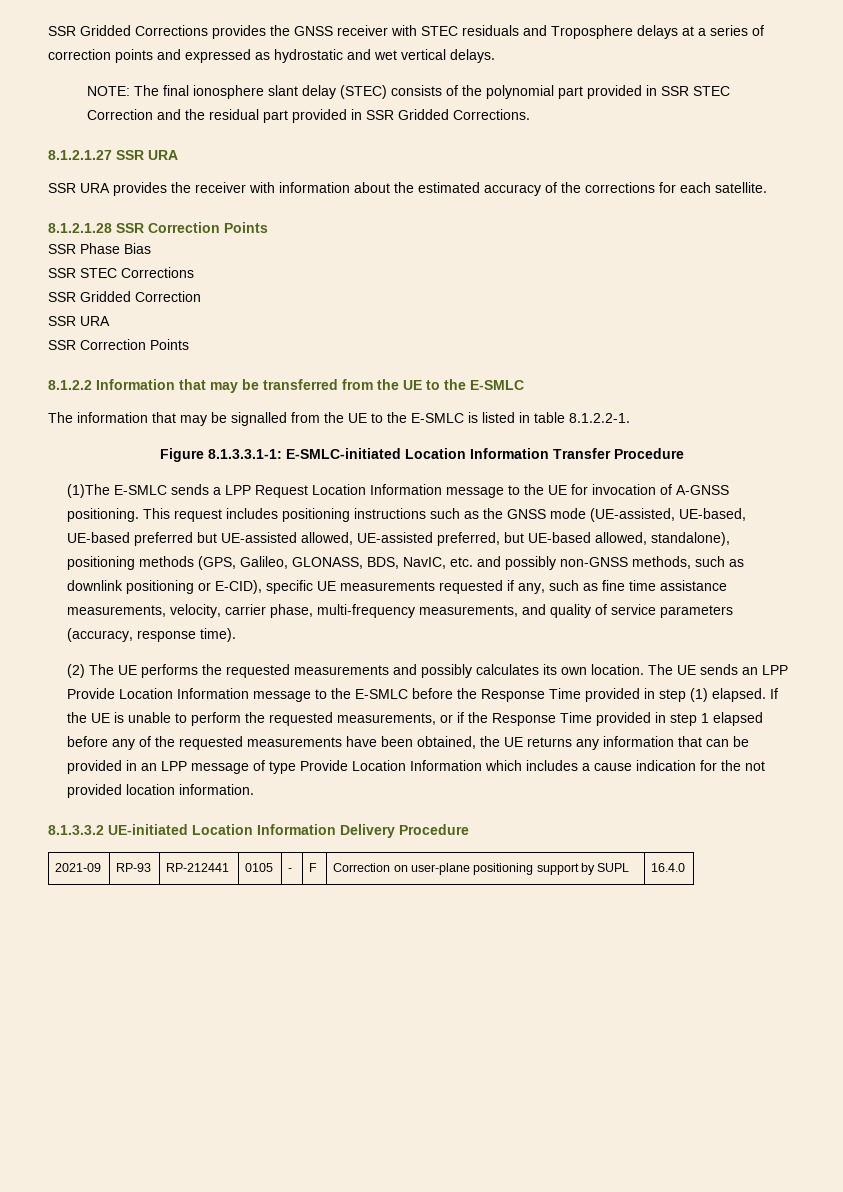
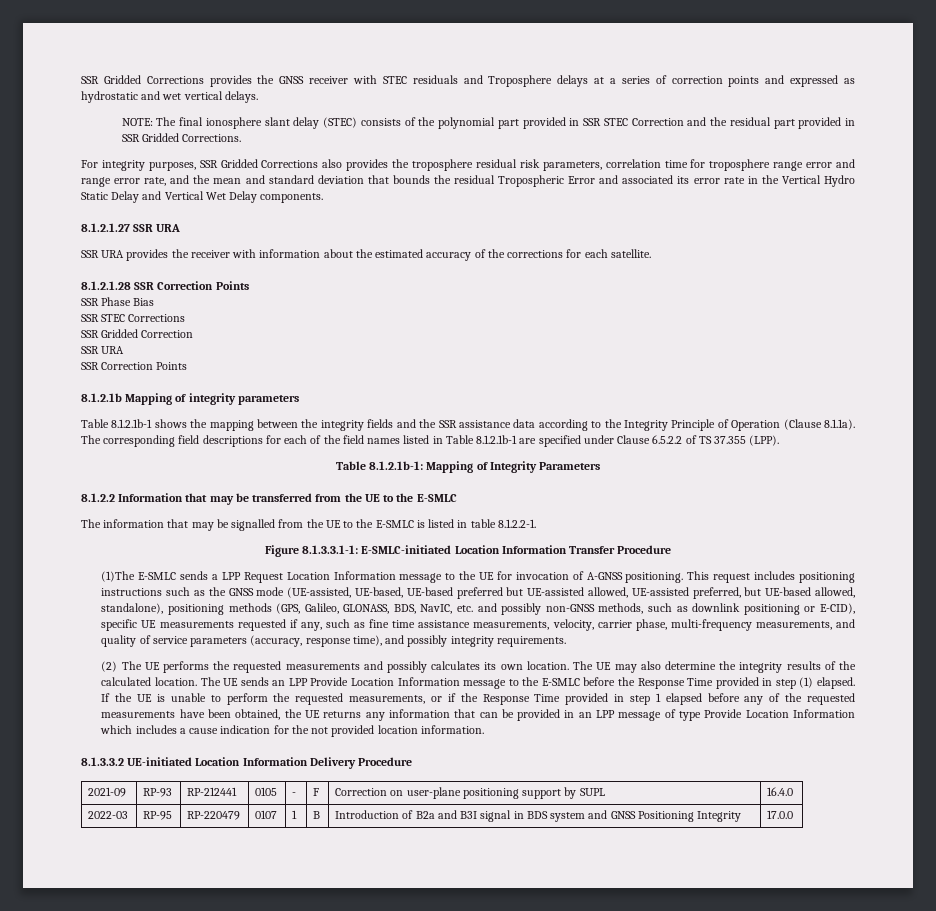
+ For integrity purposes, SSR Gridded Corrections also provides the troposphere residual risk parameters, correlation time for troposphere range error and range error rate, and the mean and standard deviation that bounds the residual Tropospheric Error and associated its error rate in the Vertical Hydro Static Delay and Vertical Wet Delay components.
+ 8.1.2.1b Mapping of integrity parameters
+ Table 8.1.2.1b-1 shows the mapping between the integrity fields and the SSR assistance data according to the Integrity Principle of Operation (Clause 8.1.1a). The corresponding field descriptions for each of the field names listed in Table 8.1.2.1b-1 are specified under Clause 6.5.2.2 of TS 37.355 (LPP).
+ Table 8.1.2.1b-1: Mapping of Integrity Parameters
- This request includes positioning instructions such as the GNSS mode (UE-assisted, UE-based, UE-based preferred but UE-assisted allowed, UE-assisted preferred, but UE-based allowed, standalone), positioning methods (GPS, Galileo, GLONASS, BDS, NavIC, etc. and possibly non-GNSS methods, such as downlink positioning or E-CID), specific UE measurements requested if any, such as fine time assistance measurements, velocity, carrier phase, multi-frequency measurements, and quality of service parameters (accuracy, response time).
+ This request includes positioning instructions such as the GNSS mode (UE-assisted, UE-based, UE-based preferred but UE-assisted allowed, UE-assisted preferred, but UE-based allowed, standalone), positioning methods (GPS, Galileo, GLONASS, BDS, NavIC, etc. and possibly non-GNSS methods, such as downlink positioning or E-CID), specific UE measurements requested if any, such as fine time assistance measurements, velocity, carrier phase, multi-frequency measurements, and quality of service parameters (accuracy, response time), and possibly integrity requirements.
- The UE sends an LPP Provide Location Information message to the E-SMLC before the Response Time provided in step (1) elapsed.
+ The UE may also determine the integrity results of the calculated location. The UE sends an LPP Provide Location Information message to the E-SMLC before the Response Time provided in step (1) elapsed.
+ 2022-03 | RP-95 | RP-220479 | 0107 | 1 | B | Introduction of B2a and B3I signal in BDS system and GNSS Positioning Integrity | 17.0.0

